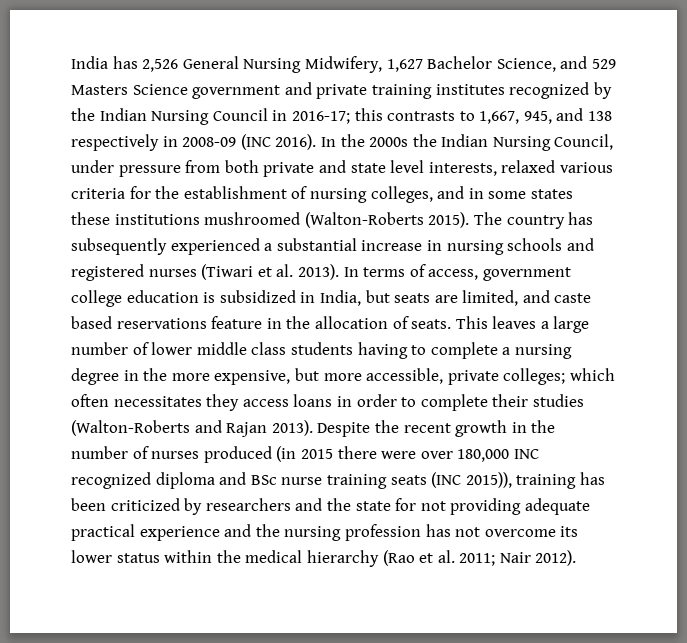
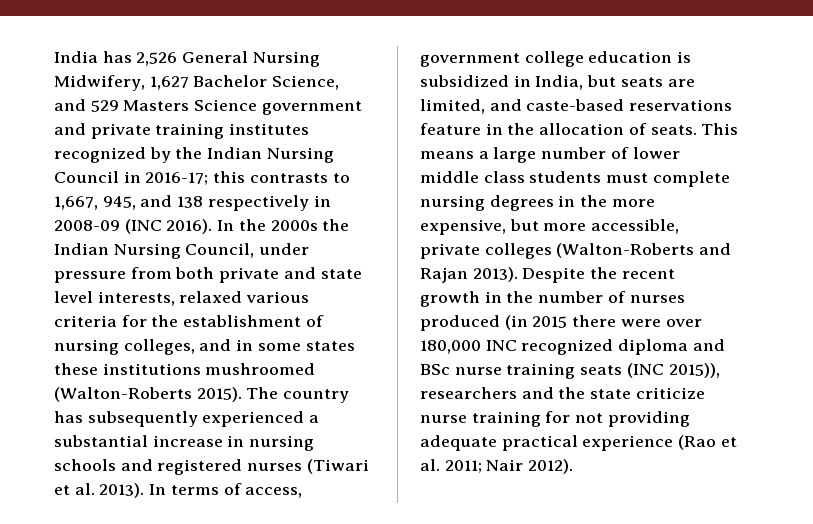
- In terms of access, government college education is subsidized in India, but seats are limited, and caste based reservations feature in the allocation of seats.
+ In terms of access, government college education is subsidized in India, but seats are limited, and caste-based reservations feature in the allocation of seats.
- This leaves a large number of lower middle class students having to complete a nursing degree in the more expensive, but more accessible, private colleges; which often necessitates they access loans in order to complete their studies (Walton-Roberts and Rajan 2013).
+ This means a large number of lower middle class students must complete nursing degrees in the more expensive, but more accessible, private colleges (Walton-Roberts and Rajan 2013).
- Despite the recent growth in the number of nurses produced (in 2015 there were over 180,000 INC recognized diploma and BSc nurse training seats (INC 2015)), training has been criticized by researchers and the state for not providing adequate practical experience and the nursing profession has not overcome its lower status within the medical hierarchy (Rao et al. 2011; Nair 2012).
+ Despite the recent growth in the number of nurses produced (in 2015 there were over 180,000 INC recognized diploma and BSc nurse training seats (INC 2015)), researchers and the state criticize nurse training for not providing adequate practical experience (Rao et al. 2011; Nair 2012).

